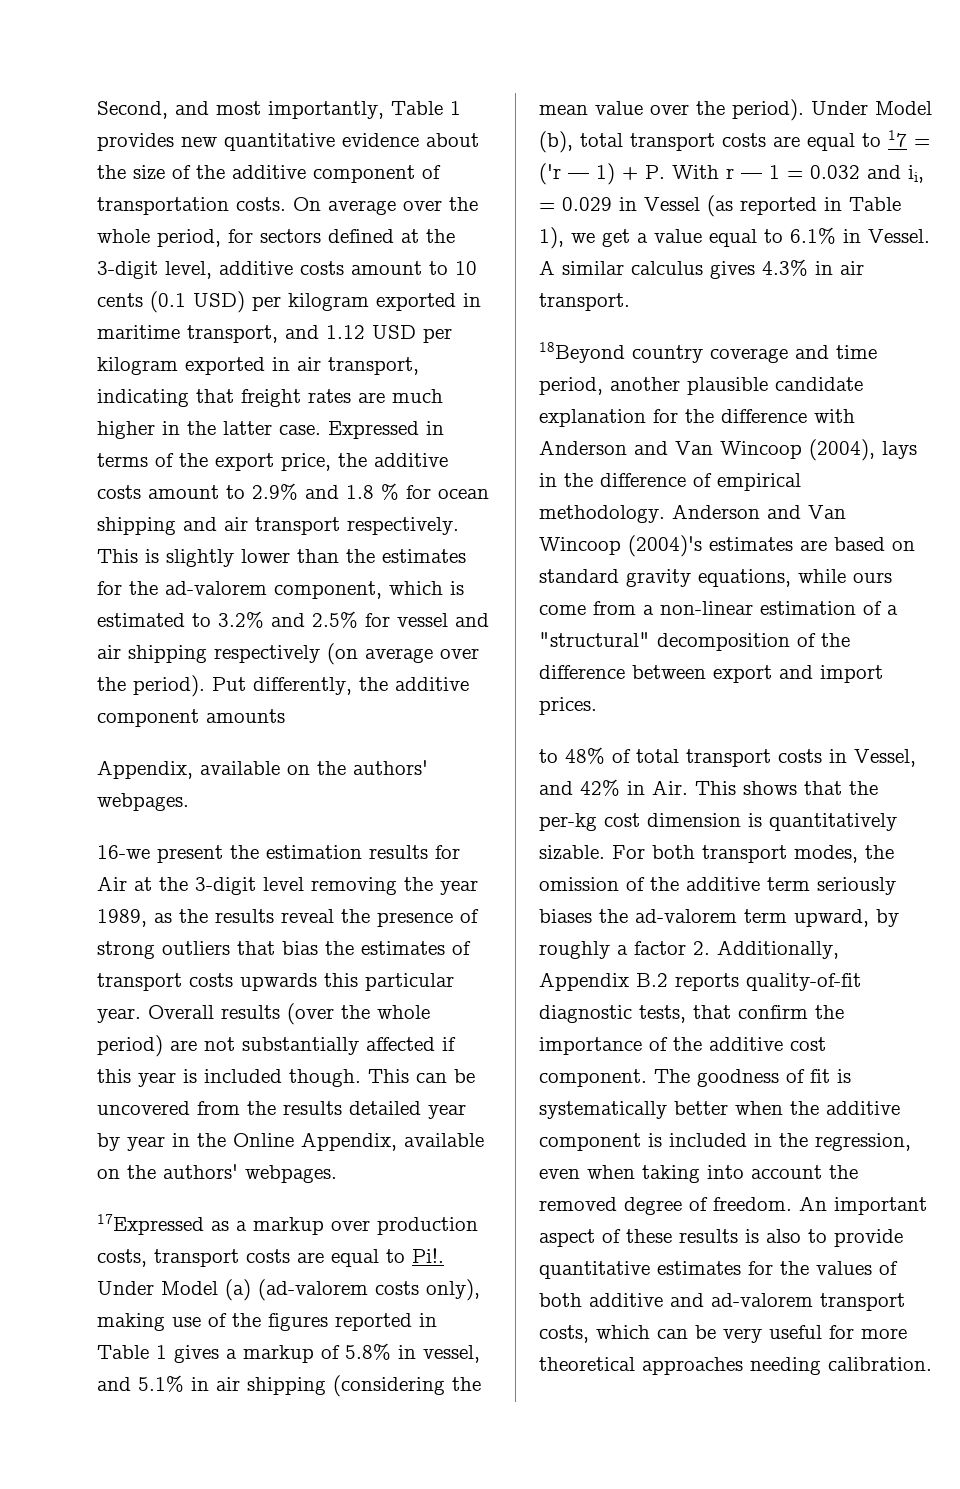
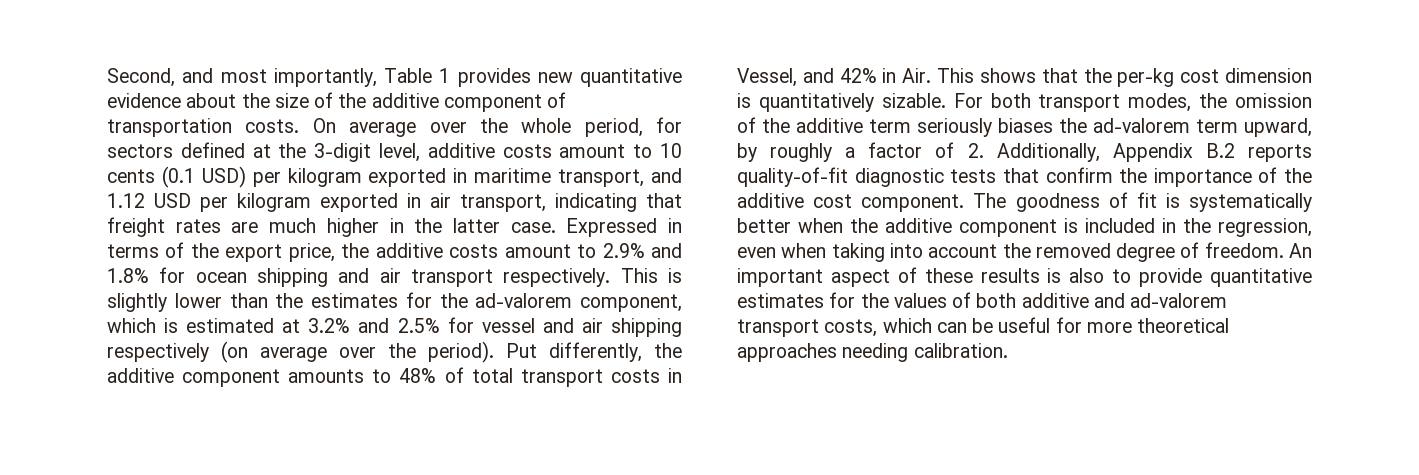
- Expressed in terms of the export price, the additive costs amount to 2.9% and 1.8 % for ocean shipping and air transport respectively.
+ Expressed in terms of the export price, the additive costs amount to 2.9% and 1.8% for ocean shipping and air transport respectively.
- This is slightly lower than the estimates for the ad-valorem component, which is estimated to 3.2% and 2.5% for vessel and air shipping respectively (on average over the period).
+ This is slightly lower than the estimates for the ad-valorem component, which is estimated at 3.2% and 2.5% for vessel and air shipping respectively (on average over the period).
- Put differently, the additive component amounts
- Appendix, available on the authors' webpages.
- 16-we present the estimation results for Air at the 3-digit level removing the year 1989, as the results reveal the presence of strong outliers that bias the estimates of transport costs upwards this particular year. Overall results (over the whole period) are not substantially affected if this year is included though. This can be uncovered from the results detailed year by year in the Online Appendix, available on the authors' webpages.
- 17Expressed as a markup over production costs, transport costs are equal to Pi!. Under Model (a) (ad-valorem costs only), making use of the figures reported in Table 1 gives a markup of 5.8% in vessel, and 5.1% in air shipping (considering the mean value over the period). Under Model (b), total transport costs are equal to 17 = ('r — 1) + P. With r — 1 = 0.032 and ii, = 0.029 in Vessel (as reported in Table 1), we get a value equal to 6.1% in Vessel. A similar calculus gives 4.3% in air transport.
- 18Beyond country coverage and time period, another plausible candidate explanation for the difference with Anderson and Van Wincoop (2004), lays in the difference of empirical methodology. Anderson and Van Wincoop (2004)'s estimates are based on standard gravity equations, while ours come from a non-linear estimation of a "structural" decomposition of the difference between export and import prices.
- to 48% of total transport costs in Vessel, and 42% in Air. This shows that the per-kg cost dimension is quantitatively sizable.
+ Put differently, the additive component amounts to 48% of total transport costs in Vessel, and 42% in Air. This shows that the per-kg cost dimension is quantitatively sizable.
- For both transport modes, the omission of the additive term seriously biases the ad-valorem term upward, by roughly a factor 2. Additionally, Appendix B.2 reports quality-of-fit diagnostic tests, that confirm the importance of the additive cost component.
+ For both transport modes, the omission of the additive term seriously biases the ad-valorem term upward, by roughly a factor of 2. Additionally, Appendix B.2 reports quality-of-fit diagnostic tests that confirm the importance of the additive cost component.
- An important aspect of these results is also to provide quantitative estimates for the values of both additive and ad-valorem transport costs, which can be very useful for more theoretical approaches needing calibration.
+ An important aspect of these results is also to provide quantitative estimates for the values of both additive and ad-valorem transport costs, which can be useful for more theoretical approaches needing calibration.

